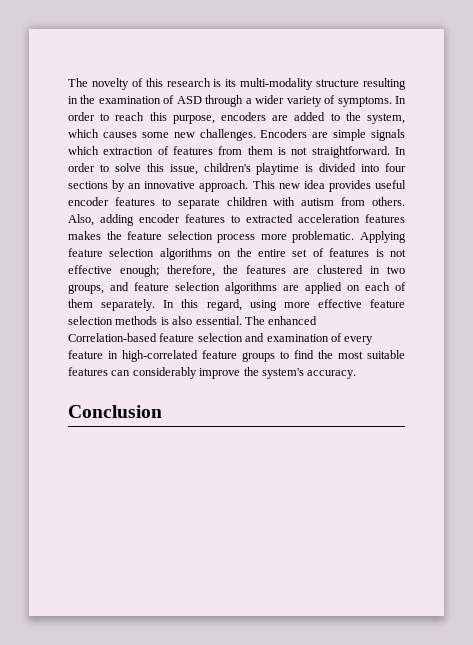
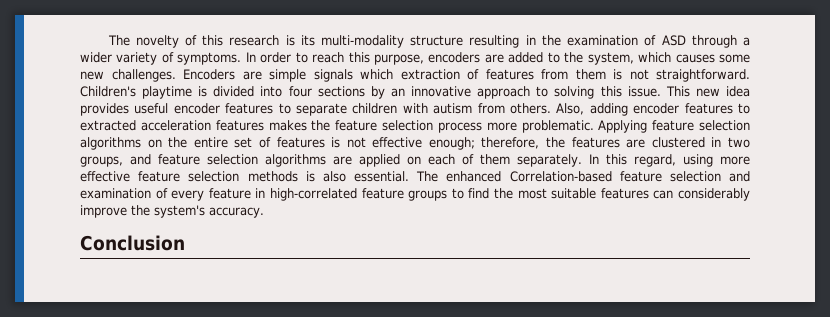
- In order to solve this issue, children's playtime is divided into four sections by an innovative approach.
+ Children's playtime is divided into four sections by an innovative approach to solving this issue.

